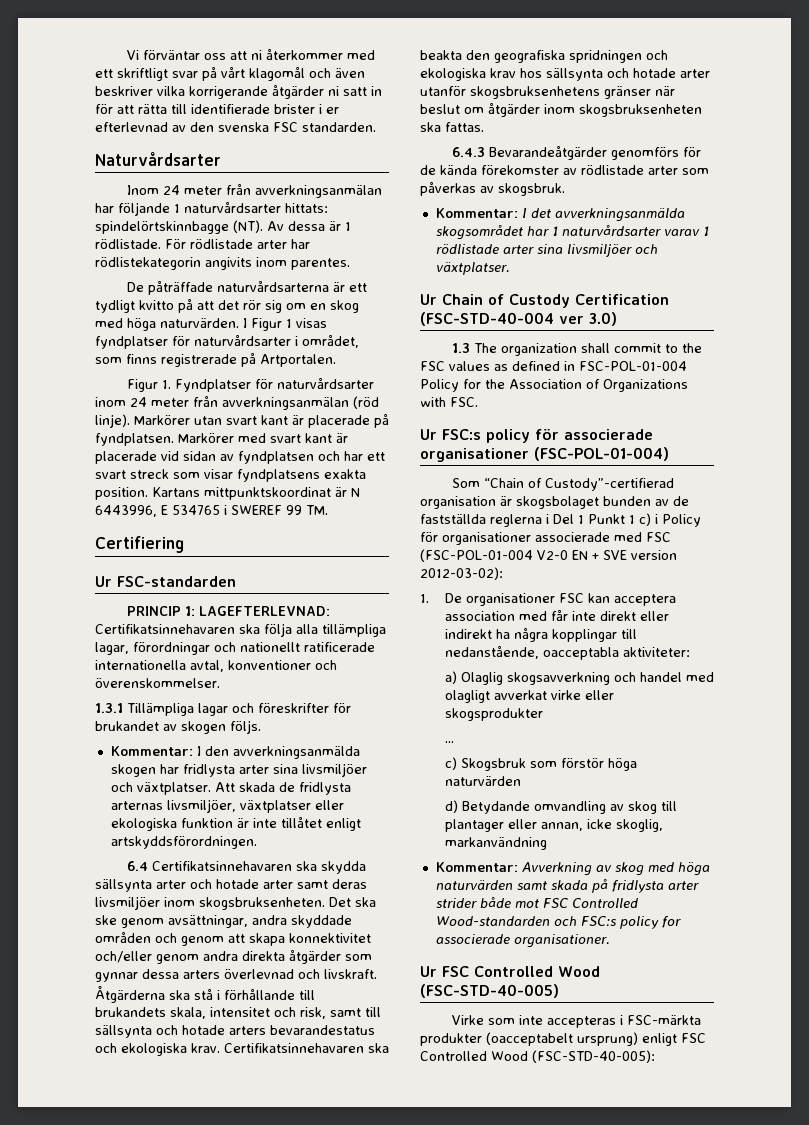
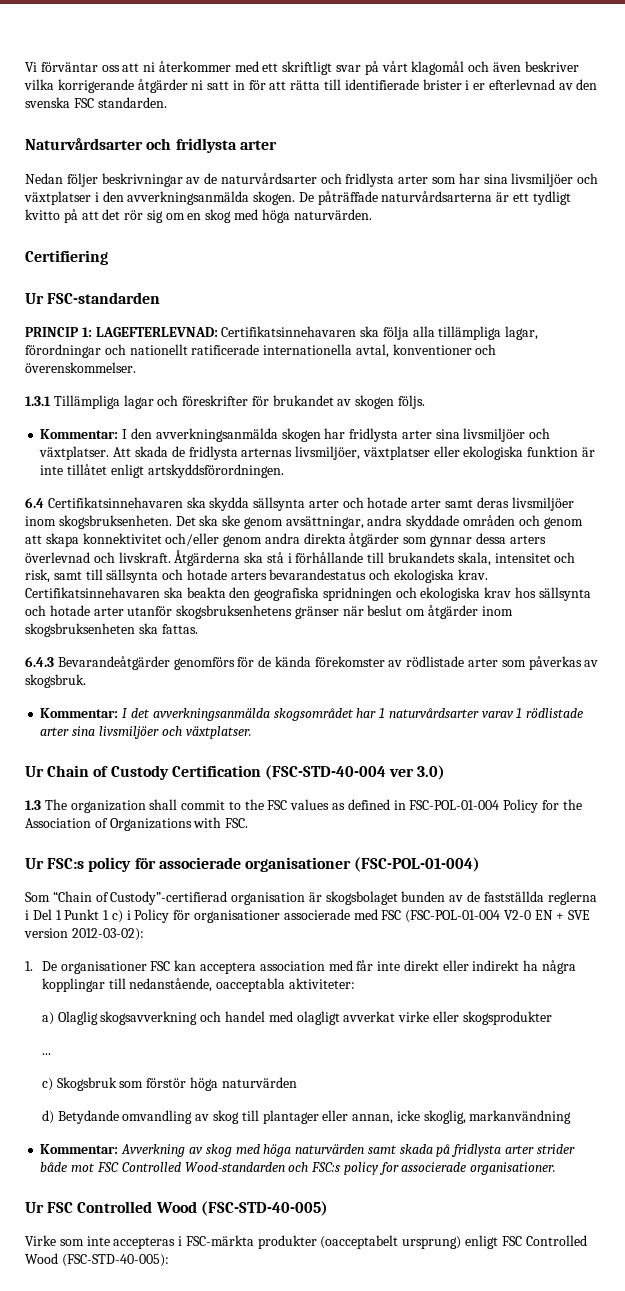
- Naturvårdsarter
- Inom 24 meter från avverkningsanmälan har följande 1 naturvårdsarter hittats: spindelörtskinnbagge (NT). Av dessa är 1 rödlistade. För rödlistade arter har rödlistekategorin angivits inom parentes.
- De påträffade naturvårdsarterna är ett tydligt kvitto på att det rör sig om en skog med höga naturvärden. I Figur 1 visas fyndplatser för naturvårdsarter i området, som finns registrerade på Artportalen.
- Figur 1. Fyndplatser för naturvårdsarter inom 24 meter från avverkningsanmälan (röd linje). Markörer utan svart kant är placerade på fyndplatsen. Markörer med svart kant är placerade vid sidan av fyndplatsen och har ett svart streck som visar fyndplatsens exakta position. Kartans mittpunktskoordinat är N 6443996, E 534765 i SWEREF 99 TM.
+ Naturvårdsarter och fridlysta arter
+ Nedan följer beskrivningar av de naturvårdsarter och fridlysta arter som har sina livsmiljöer och växtplatser i den avverkningsanmälda skogen. De påträffade naturvårdsarterna är ett tydligt kvitto på att det rör sig om en skog med höga naturvärden.

